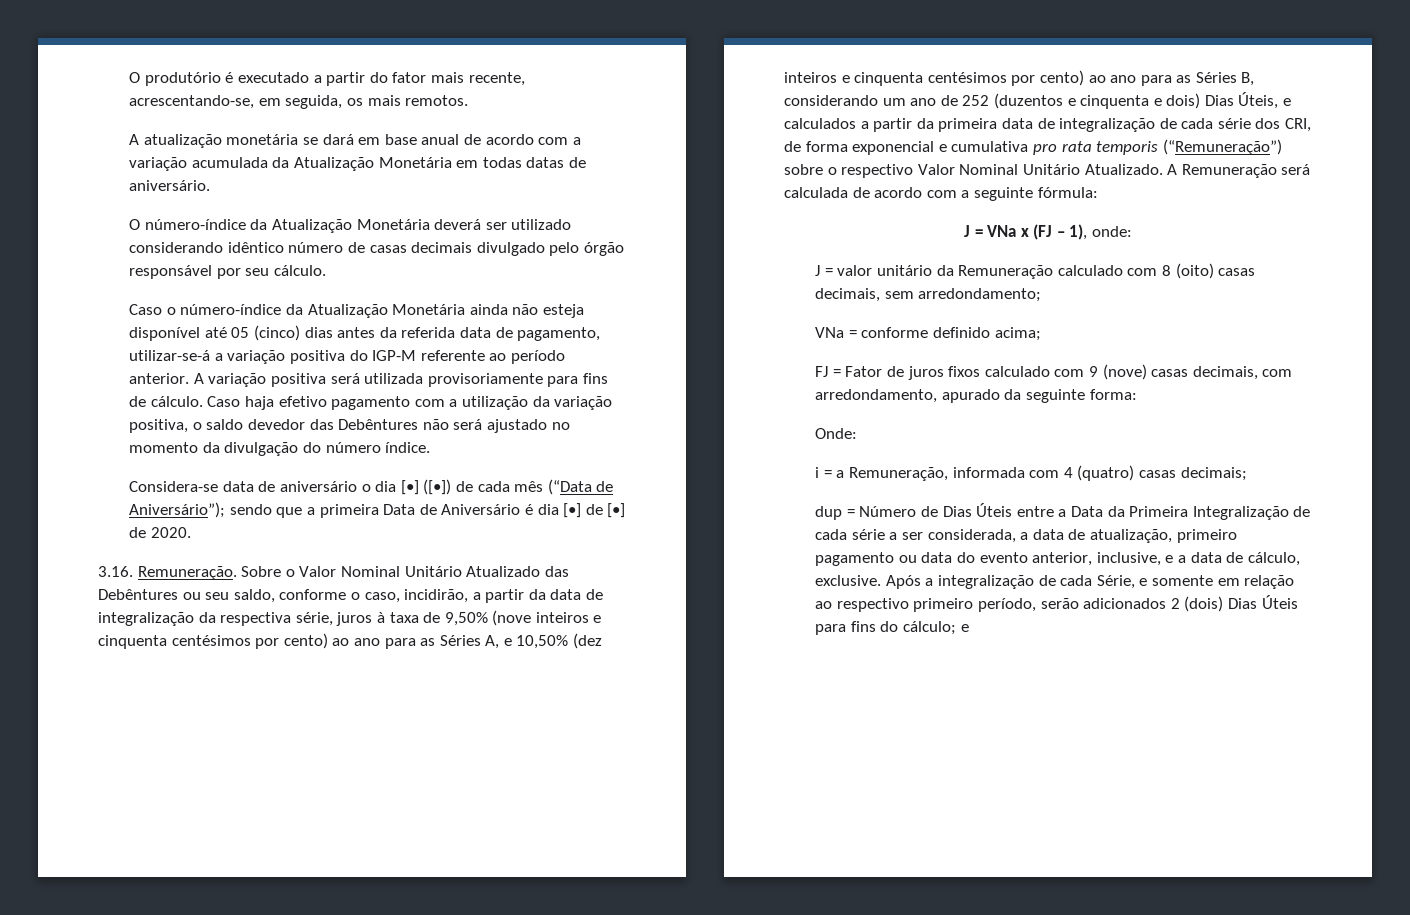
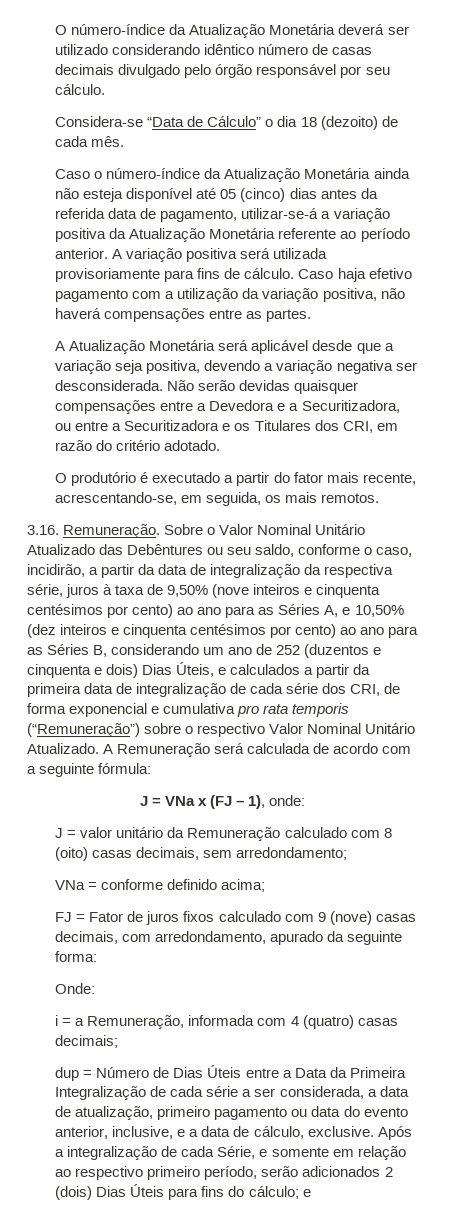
- O produtório é executado a partir do fator mais recente, acrescentando-se, em seguida, os mais remotos.
- A atualização monetária se dará em base anual de acordo com a variação acumulada da Atualização Monetária em todas datas de aniversário.
+ Considera-se “Data de Cálculo” o dia 18 (dezoito) de cada mês.
- Caso o número-índice da Atualização Monetária ainda não esteja disponível até 05 (cinco) dias antes da referida data de pagamento, utilizar-se-á a variação positiva do IGP-M referente ao período anterior.
+ Caso o número-índice da Atualização Monetária ainda não esteja disponível até 05 (cinco) dias antes da referida data de pagamento, utilizar-se-á a variação positiva da Atualização Monetária referente ao período anterior.
- Caso haja efetivo pagamento com a utilização da variação positiva, o saldo devedor das Debêntures não será ajustado no momento da divulgação do número índice.
- Considera-se data de aniversário o dia [•] ([•]) de cada mês (“Data de Aniversário”); sendo que a primeira Data de Aniversário é dia [•] de [•] de 2020.
+ Caso haja efetivo pagamento com a utilização da variação positiva, não haverá compensações entre as partes.
+ A Atualização Monetária será aplicável desde que a variação seja positiva, devendo a variação negativa ser desconsiderada. Não serão devidas quaisquer compensações entre a Devedora e a Securitizadora, ou entre a Securitizadora e os Titulares dos CRI, em razão do critério adotado.
+ O produtório é executado a partir do fator mais recente, acrescentando-se, em seguida, os mais remotos.

